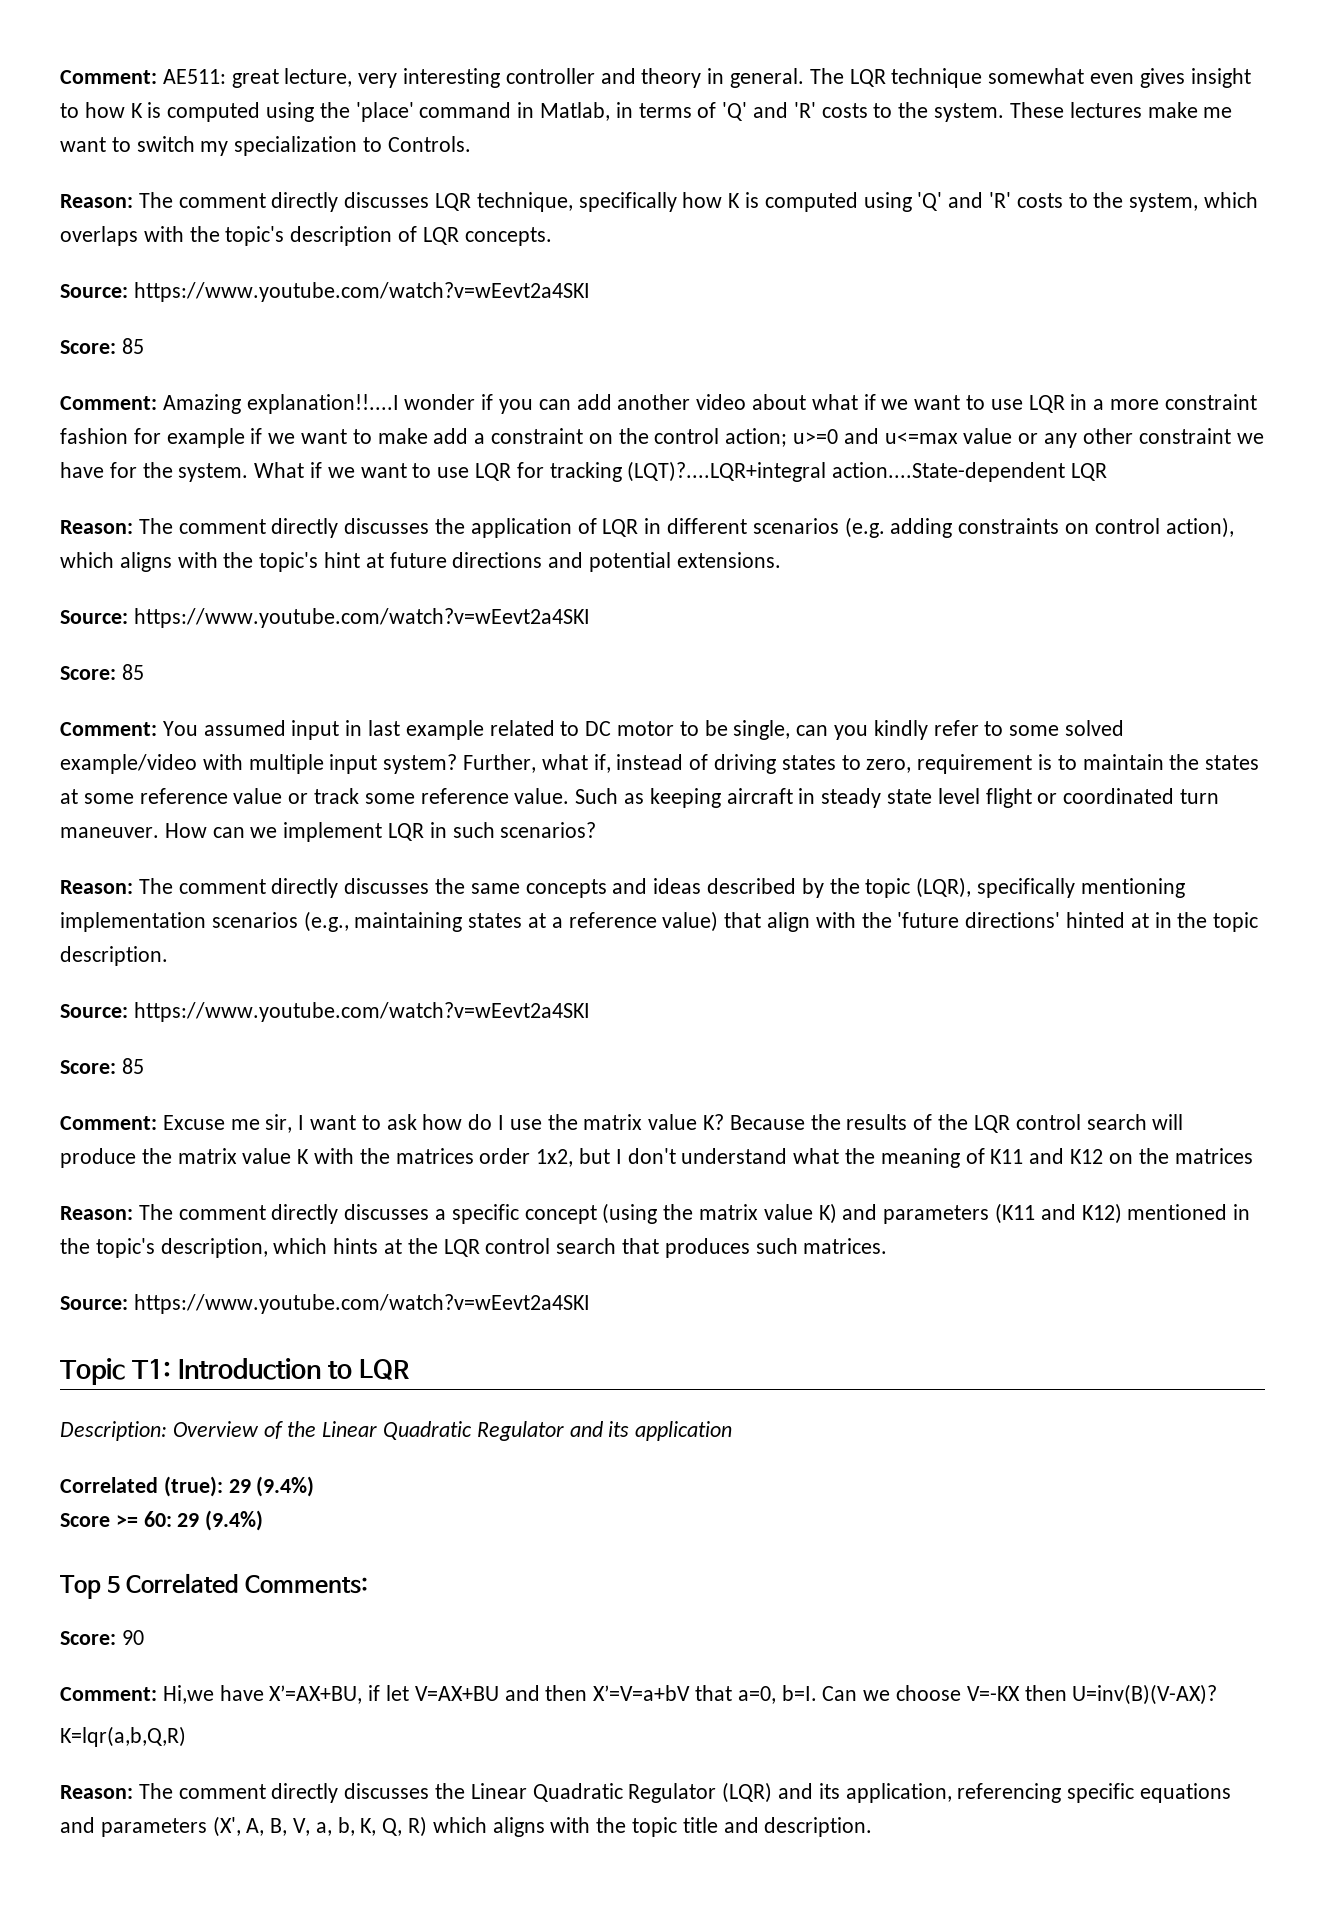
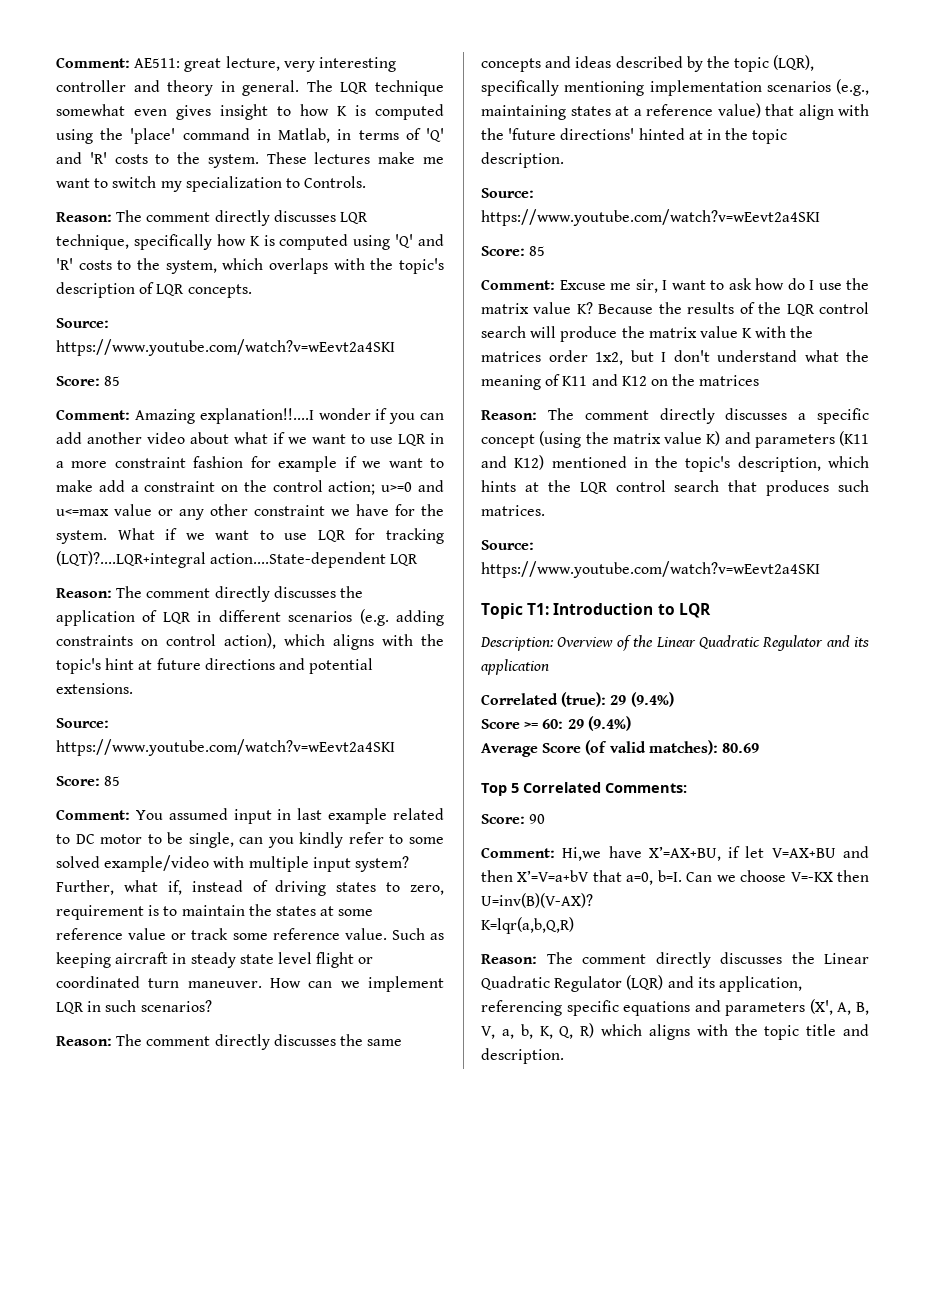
+ Average Score (of valid matches): 80.69

